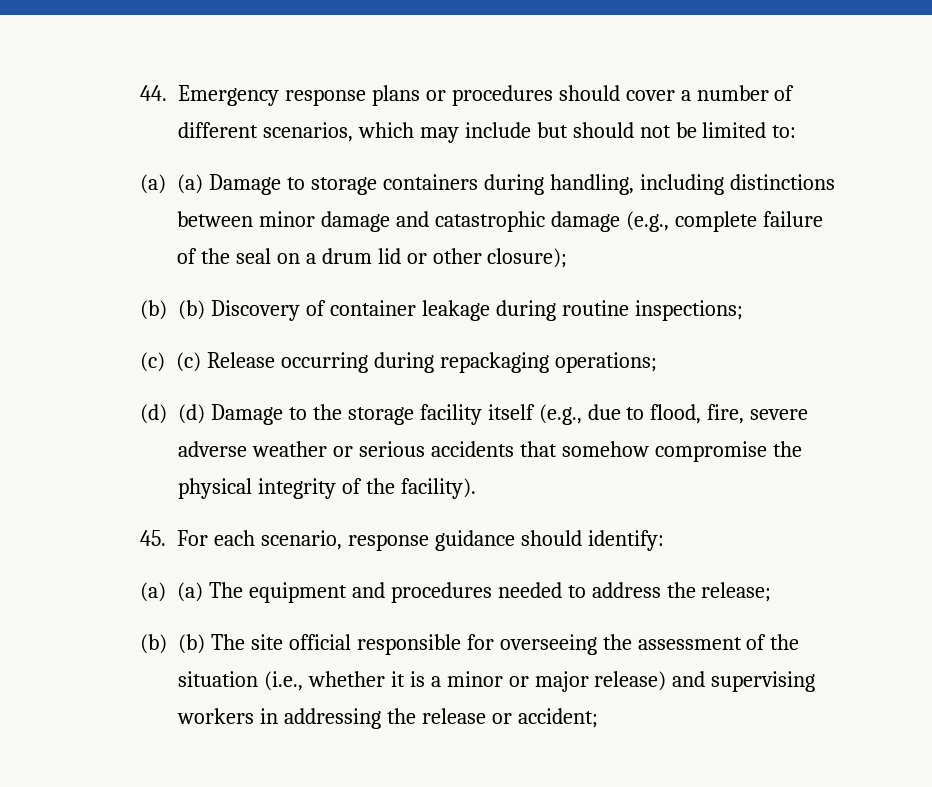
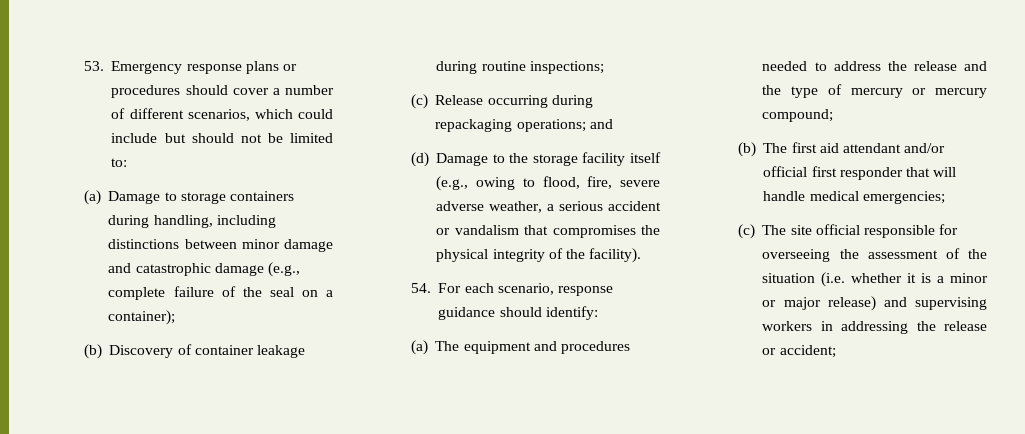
- 44. Emergency response plans or procedures should cover a number of different scenarios, which may include but should not be limited to:
+ 53. Emergency response plans or procedures should cover a number of different scenarios, which could include but should not be limited to:
- (a) (a) Damage to storage containers during handling, including distinctions between minor damage and catastrophic damage (e.g., complete failure of the seal on a drum lid or other closure);
- (b) (b) Discovery of container leakage during routine inspections;
+ (a) Damage to storage containers during handling, including distinctions between minor damage and catastrophic damage (e.g., complete failure of the seal on a container);
+ (b) Discovery of container leakage during routine inspections;
- (c) (c) Release occurring during repackaging operations;
- (d) (d) Damage to the storage facility itself (e.g., due to flood, fire, severe adverse weather or serious accidents that somehow compromise the physical integrity of the facility).
+ (c) Release occurring during repackaging operations; and
+ (d) Damage to the storage facility itself (e.g., owing to flood, fire, severe adverse weather, a serious accident or vandalism that compromises the physical integrity of the facility).
- 45. For each scenario, response guidance should identify:
+ 54. For each scenario, response guidance should identify:
- (a) (a) The equipment and procedures needed to address the release;
- (b) (b) The site official responsible for overseeing the assessment of the situation (i.e., whether it is a minor or major release) and supervising workers in addressing the release or accident;
+ (a) The equipment and procedures needed to address the release and the type of mercury or mercury compound;
+ (b) The first aid attendant and/or official first responder that will handle medical emergencies;
+ (c) The site official responsible for overseeing the assessment of the situation (i.e. whether it is a minor or major release) and supervising workers in addressing the release or accident;

